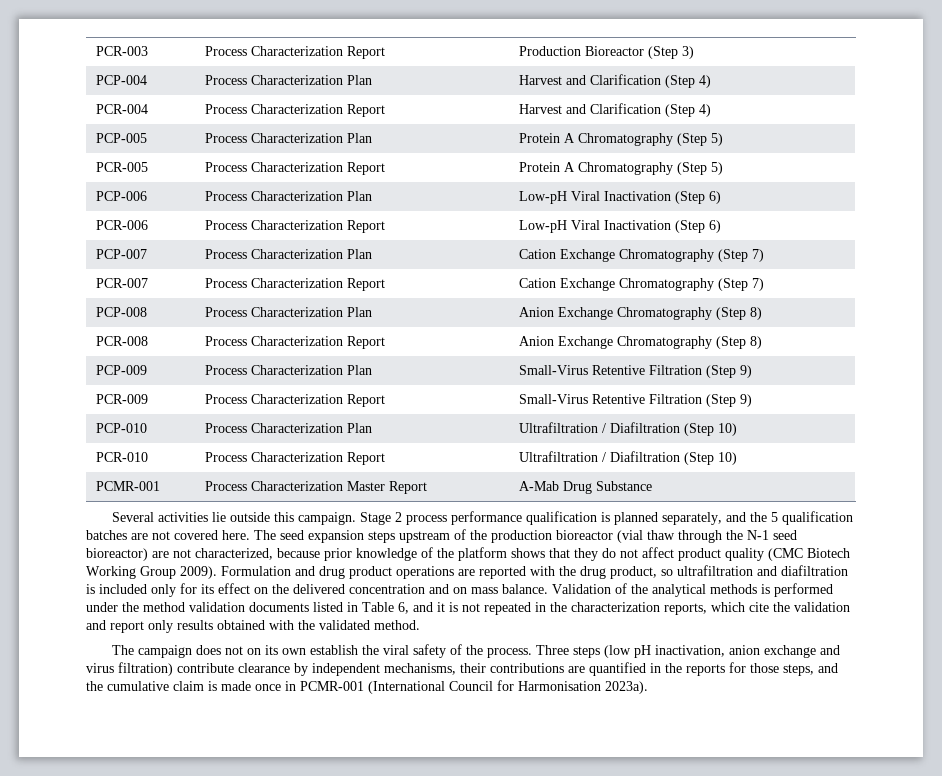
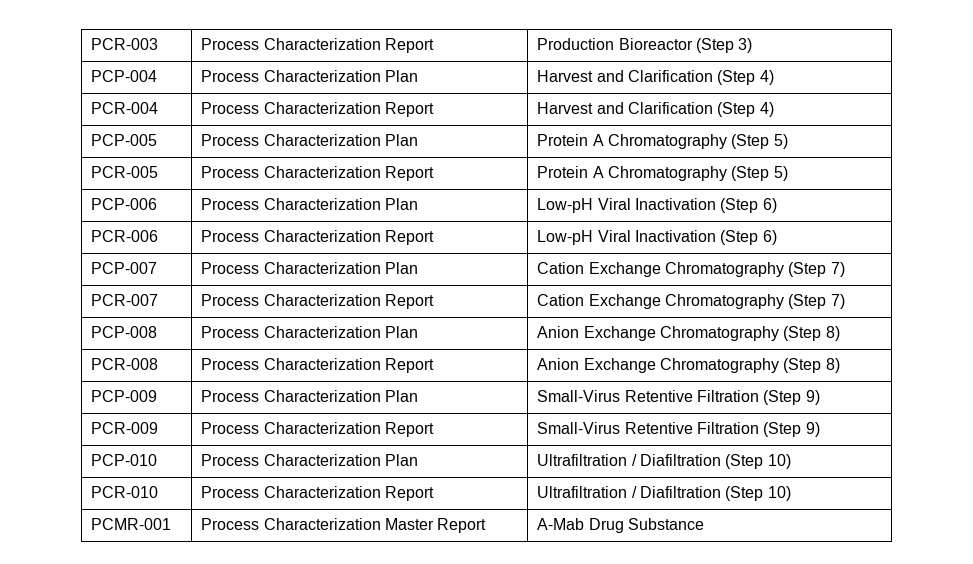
- Several activities lie outside this campaign. Stage 2 process performance qualification is planned separately, and the 5 qualification batches are not covered here. The seed expansion steps upstream of the production bioreactor (vial thaw through the N-1 seed bioreactor) are not characterized, because prior knowledge of the platform shows that they do not affect product quality (CMC Biotech Working Group 2009). Formulation and drug product operations are reported with the drug product, so ultrafiltration and diafiltration is included only for its effect on the delivered concentration and on mass balance. Validation of the analytical methods is performed under the method validation documents listed in Table 6, and it is not repeated in the characterization reports, which cite the validation and report only results obtained with the validated method.
- The campaign does not on its own establish the viral safety of the process. Three steps (low pH inactivation, anion exchange and virus filtration) contribute clearance by independent mechanisms, their contributions are quantified in the reports for those steps, and the cumulative claim is made once in PCMR-001 (International Council for Harmonisation 2023a).

